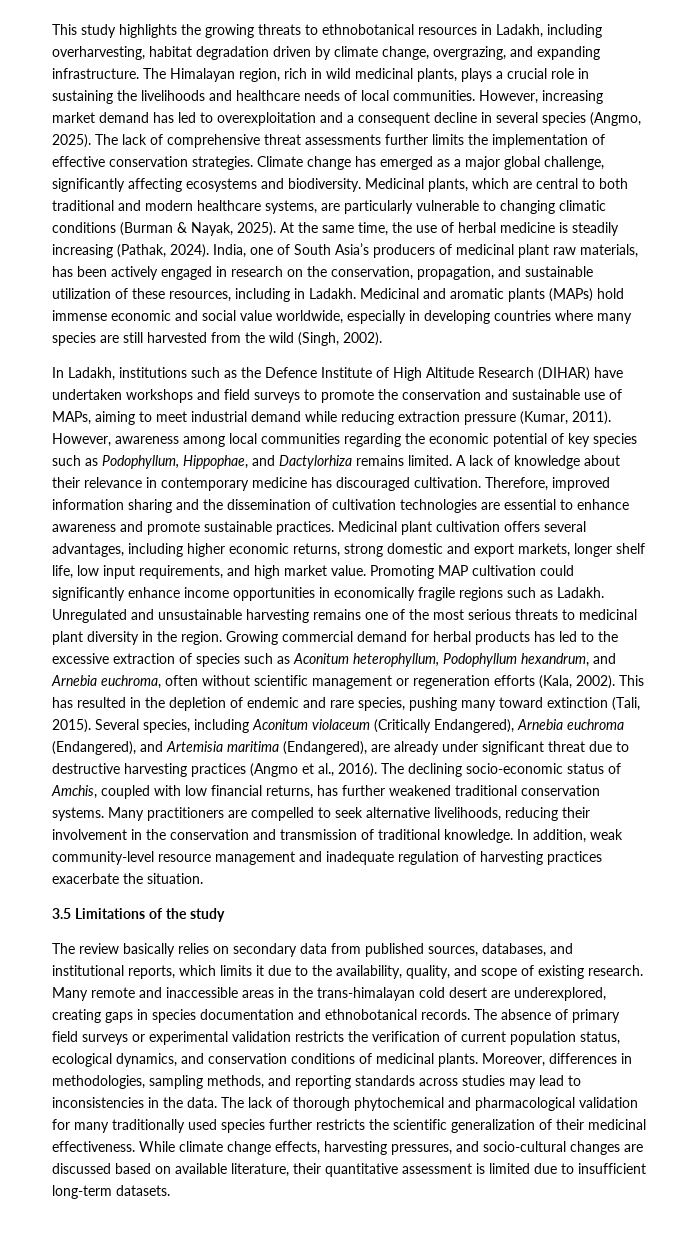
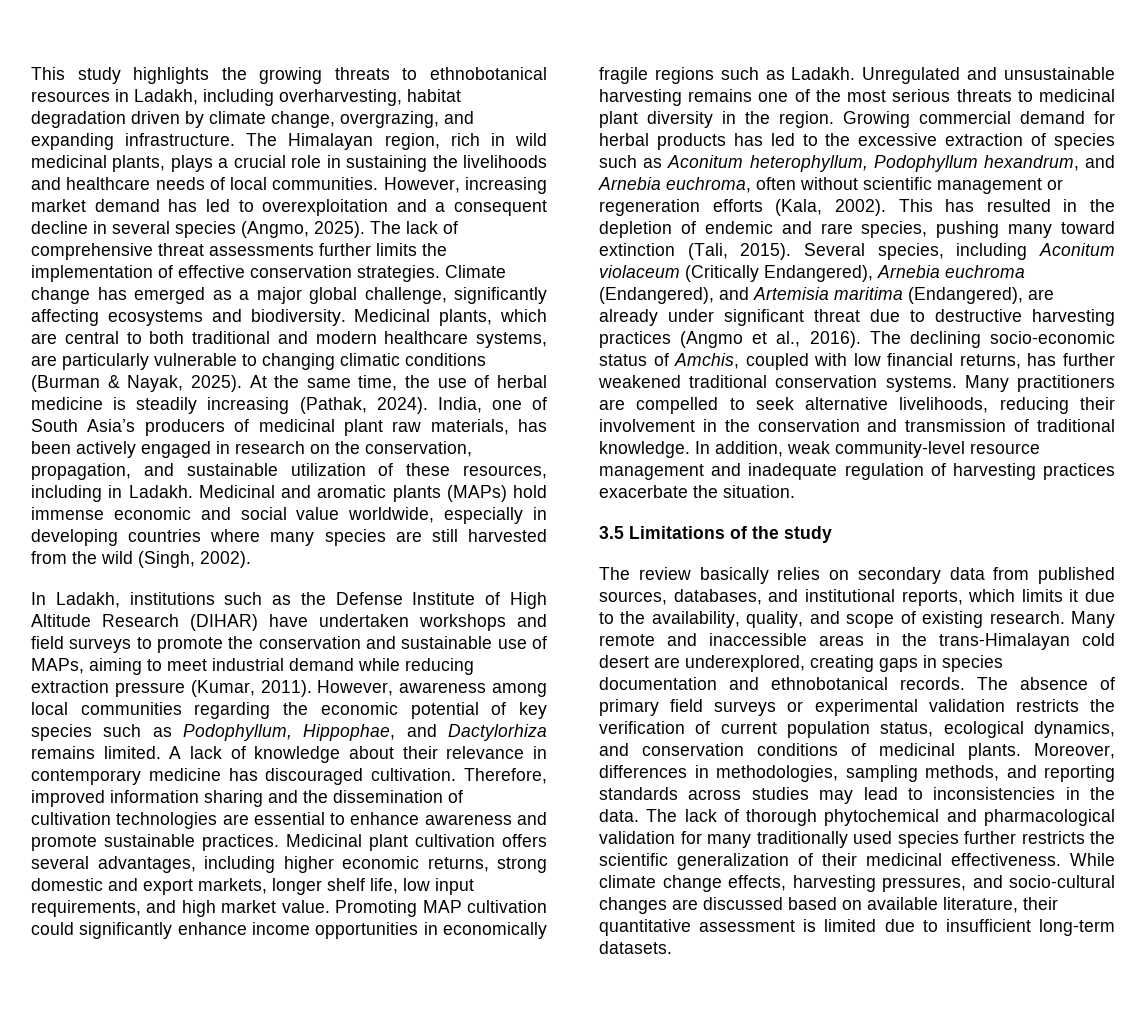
- In Ladakh, institutions such as the Defence Institute of High Altitude Research (DIHAR) have undertaken workshops and field surveys to promote the conservation and sustainable use of MAPs, aiming to meet industrial demand while reducing extraction pressure (Kumar, 2011).
+ In Ladakh, institutions such as the Defense Institute of High Altitude Research (DIHAR) have undertaken workshops and field surveys to promote the conservation and sustainable use of MAPs, aiming to meet industrial demand while reducing extraction pressure (Kumar, 2011).
- Many remote and inaccessible areas in the trans-himalayan cold desert are underexplored, creating gaps in species documentation and ethnobotanical records.
+ Many remote and inaccessible areas in the trans-Himalayan cold desert are underexplored, creating gaps in species documentation and ethnobotanical records.

